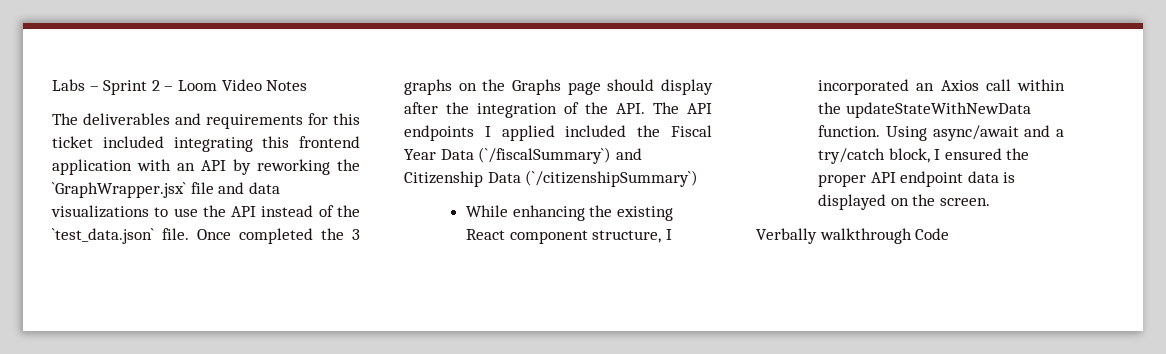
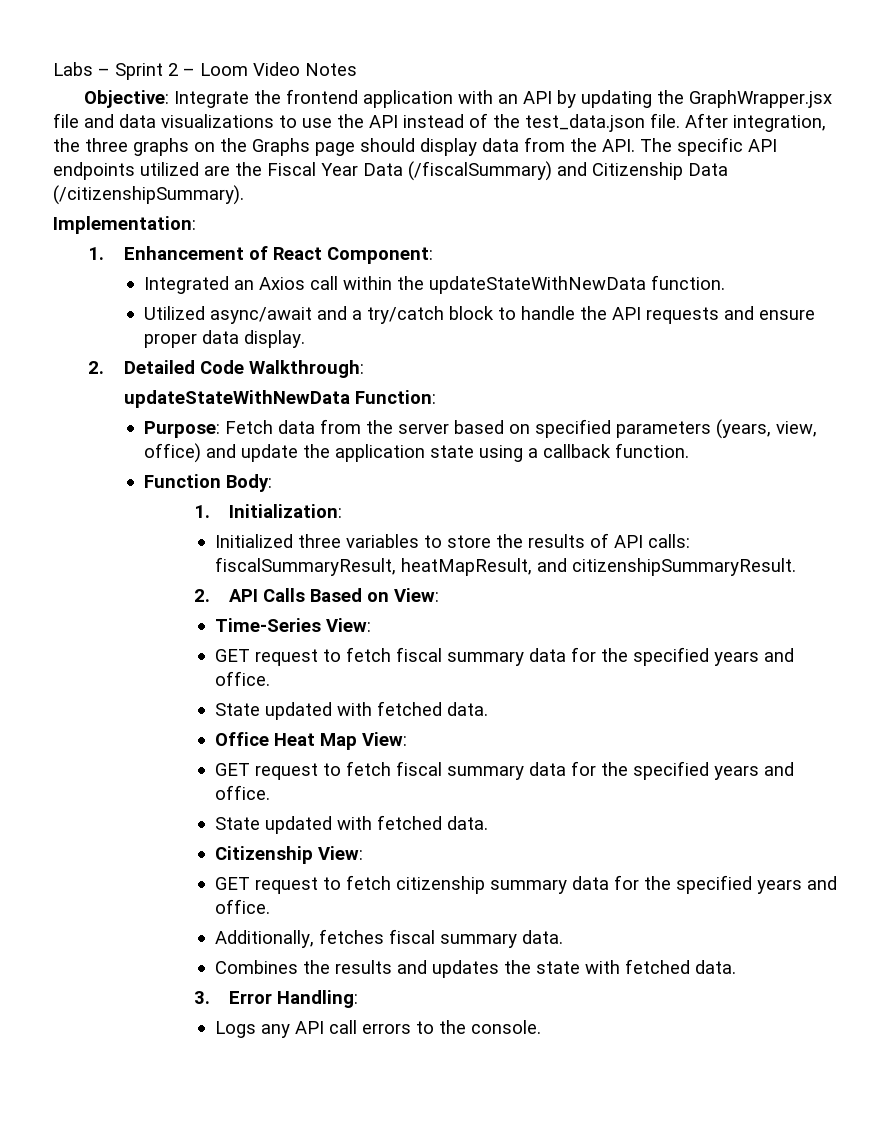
- The deliverables and requirements for this ticket included integrating this frontend application with an API by reworking the `GraphWrapper.jsx` file and data visualizations to use the API instead of the `test_data.json` file. Once completed the 3 graphs on the Graphs page should display after the integration of the API. The API endpoints I applied included the Fiscal Year Data (`/fiscalSummary`) and Citizenship Data (`/citizenshipSummary`)
- While enhancing the existing React component structure, I incorporated an Axios call within the updateStateWithNewData function. Using async/await and a try/catch block, I ensured the proper API endpoint data is displayed on the screen.
- Verbally walkthrough Code
+ Objective: Integrate the frontend application with an API by updating the GraphWrapper.jsx file and data visualizations to use the API instead of the test_data.json file. After integration, the three graphs on the Graphs page should display data from the API. The specific API endpoints utilized are the Fiscal Year Data (/fiscalSummary) and Citizenship Data (/citizenshipSummary).
+ Implementation:
+ 1. Enhancement of React Component:
+ Integrated an Axios call within the updateStateWithNewData function.
+ Utilized async/await and a try/catch block to handle the API requests and ensure proper data display.
+ 2. Detailed Code Walkthrough:
+ updateStateWithNewData Function:
+ Purpose: Fetch data from the server based on specified parameters (years, view, office) and update the application state using a callback function.
+ Function Body:
+ 1. Initialization:
+ Initialized three variables to store the results of API calls: fiscalSummaryResult, heatMapResult, and citizenshipSummaryResult.
+ 2. API Calls Based on View:
+ Time-Series View:
+ GET request to fetch fiscal summary data for the specified years and office.
+ State updated with fetched data.
+ Office Heat Map View:
+ GET request to fetch fiscal summary data for the specified years and office.
+ State updated with fetched data.
+ Citizenship View:
+ GET request to fetch citizenship summary data for the specified years and office.
+ Additionally, fetches fiscal summary data.
+ Combines the results and updates the state with fetched data.
+ 3. Error Handling:
+ Logs any API call errors to the console.

